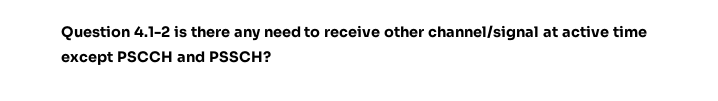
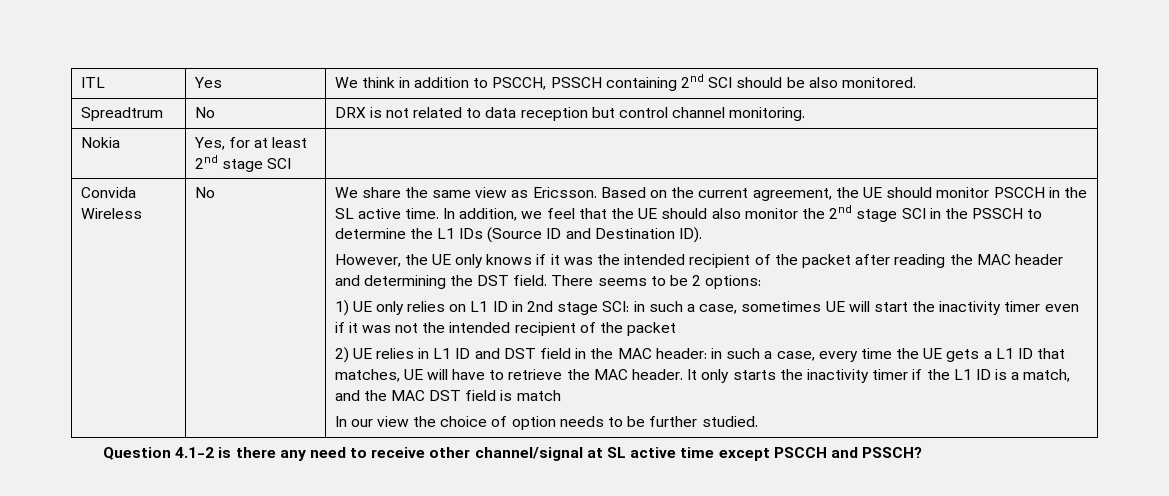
+ ITL | Yes | We think in addition to PSCCH, PSSCH containing 2nd SCI should be also monitored.
+ Spreadtrum | No | DRX is not related to data reception but control channel monitoring.
+ Nokia | Yes, for at least 2nd stage SCI |
+ Convida Wireless | No | We share the same view as Ericsson. Based on the current agreement, the UE should monitor PSCCH in the SL active time. In addition, we feel that the UE should also monitor the 2nd stage SCI in the PSSCH to determine the L1 IDs (Source ID and Destination ID).
+ However, the UE only knows if it was the intended recipient of the packet after reading the MAC header and determining the DST field. There seems to be 2 options:
+ 1) UE only relies on L1 ID in 2nd stage SCI: in such a case, sometimes UE will start the inactivity timer even if it was not the intended recipient of the packet
+ 2) UE relies in L1 ID and DST field in the MAC header: in such a case, every time the UE gets a L1 ID that matches, UE will have to retrieve the MAC header. It only starts the inactivity timer if the L1 ID is a match, and the MAC DST field is match
+ In our view the choice of option needs to be further studied.
- Question 4.1-2 is there any need to receive other channel/signal at active time except PSCCH and PSSCH?
+ Question 4.1-2 is there any need to receive other channel/signal at SL active time except PSCCH and PSSCH?

